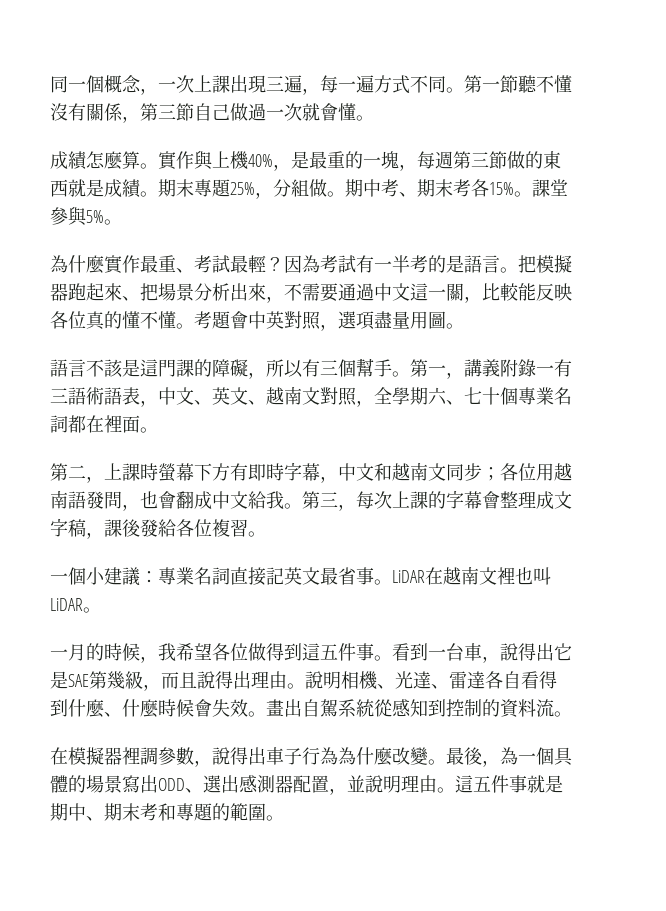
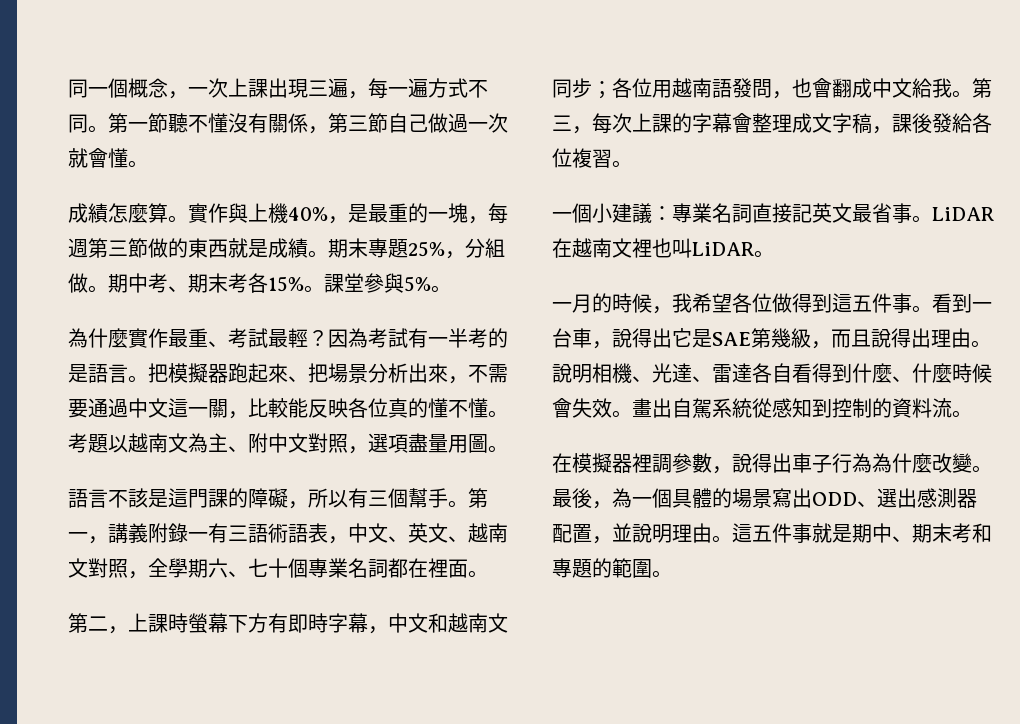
- 考題會中英對照，選項盡量用圖。
+ 考題以越南文為主、附中文對照，選項盡量用圖。

